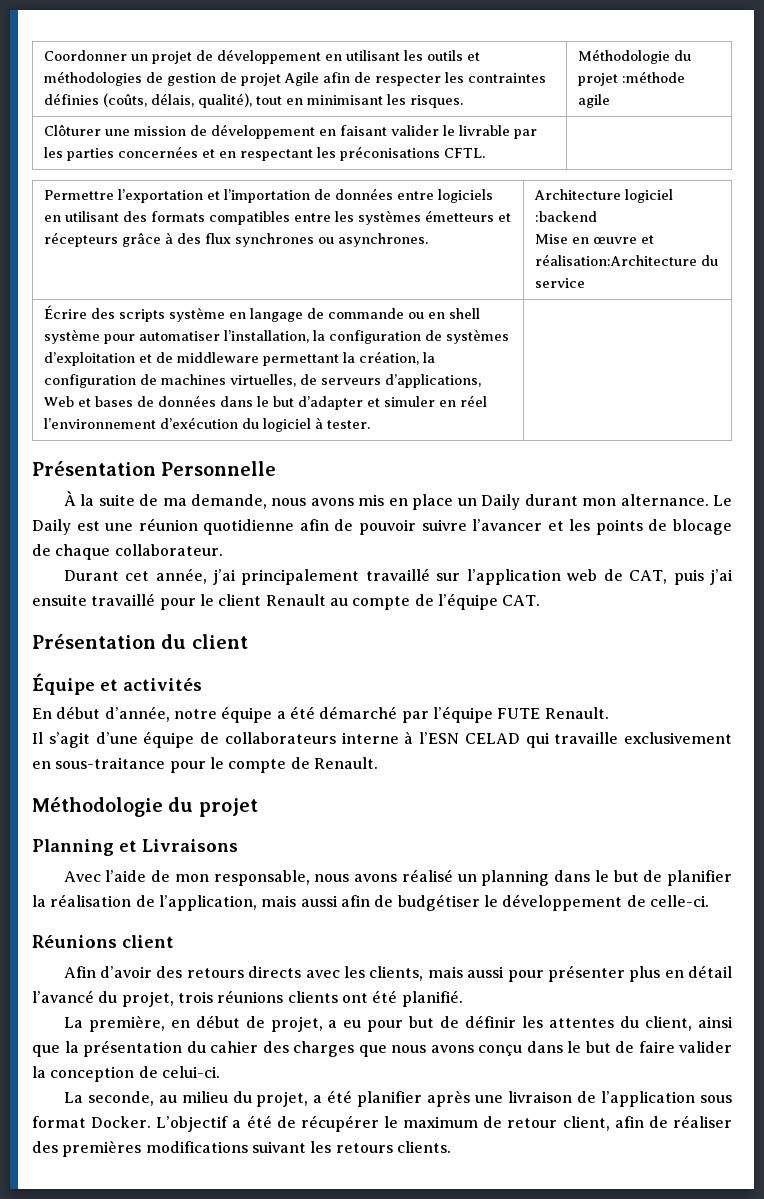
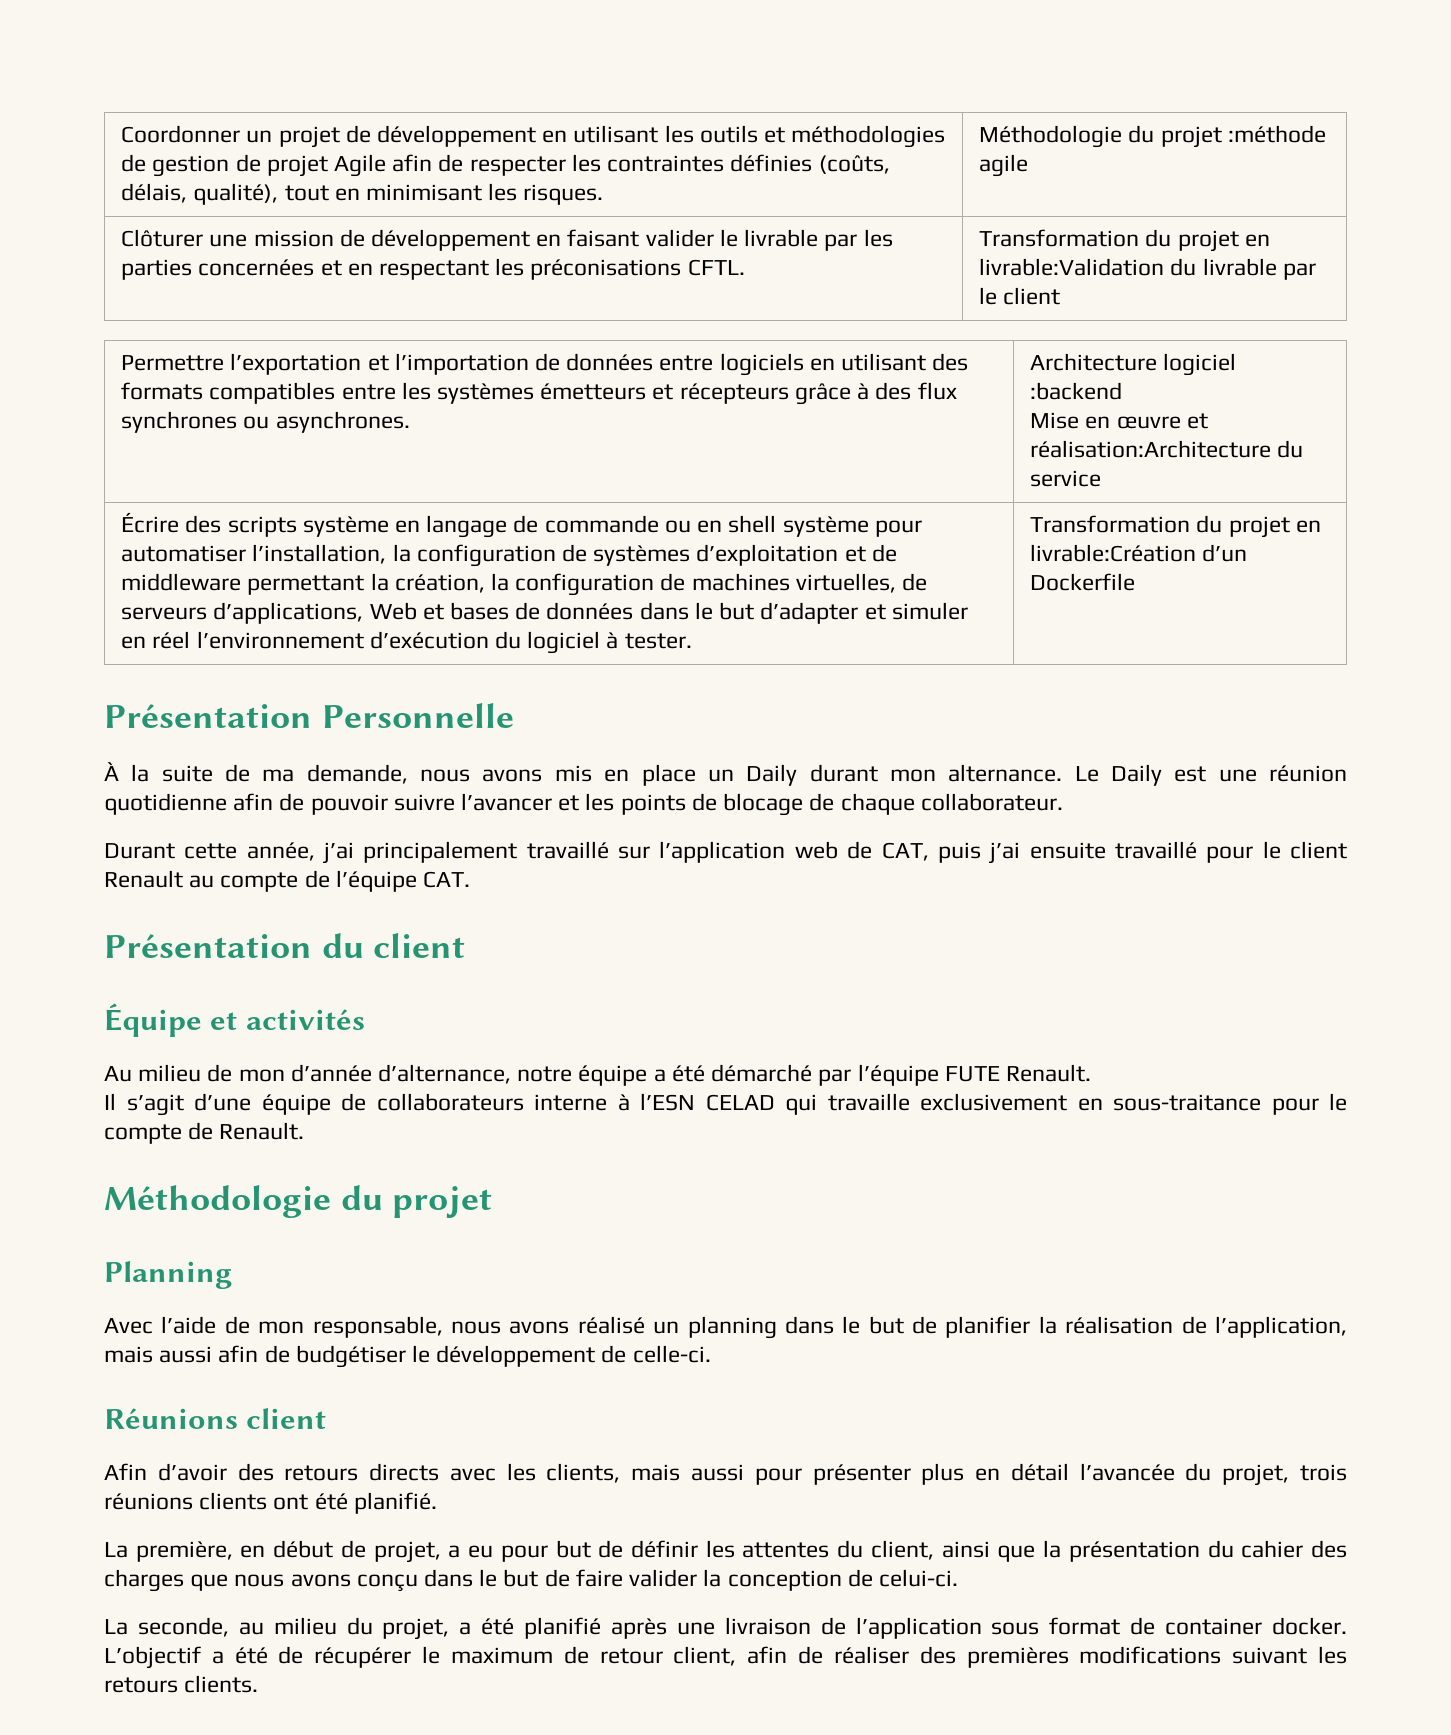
- Clôturer une mission de développement en faisant valider le livrable par les parties concernées et en respectant les préconisations CFTL. |
+ Clôturer une mission de développement en faisant valider le livrable par les parties concernées et en respectant les préconisations CFTL. | Transformation du projet en livrable:Validation du livrable par le client
+ Transformation du projet en livrable:Création d’un Dockerfile
- Durant cet année, j’ai principalement travaillé sur l’application web de CAT, puis j’ai ensuite travaillé pour le client Renault au compte de l’équipe CAT.
+ Durant cette année, j’ai principalement travaillé sur l’application web de CAT, puis j’ai ensuite travaillé pour le client Renault au compte de l’équipe CAT.
- En début d’année, notre équipe a été démarché par l’équipe FUTE Renault.
+ Au milieu de mon d’année d’alternance, notre équipe a été démarché par l’équipe FUTE Renault.
- Planning et Livraisons
+ Planning
- Afin d’avoir des retours directs avec les clients, mais aussi pour présenter plus en détail l’avancé du projet, trois réunions clients ont été planifié.
+ Afin d’avoir des retours directs avec les clients, mais aussi pour présenter plus en détail l’avancée du projet, trois réunions clients ont été planifié.
- La seconde, au milieu du projet, a été planifier après une livraison de l’application sous format Docker.
+ La seconde, au milieu du projet, a été planifié après une livraison de l’application sous format de container docker.

